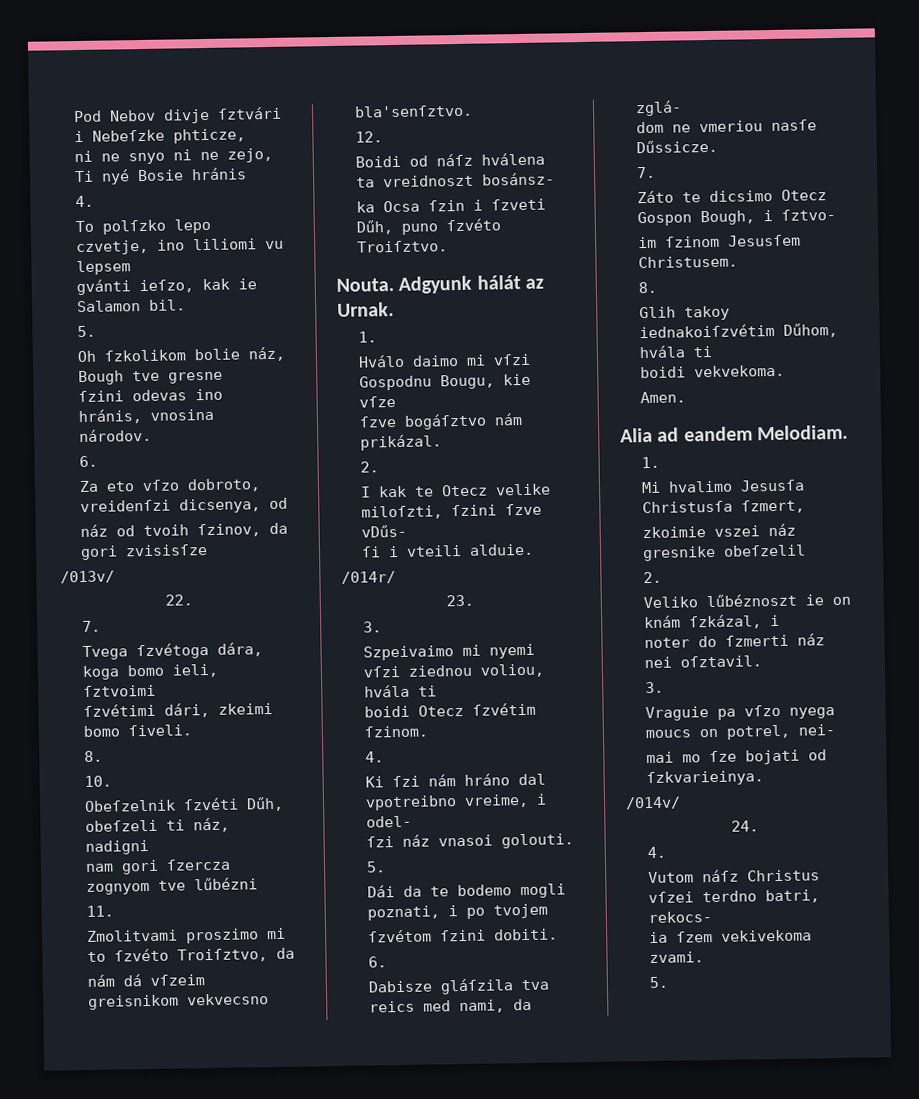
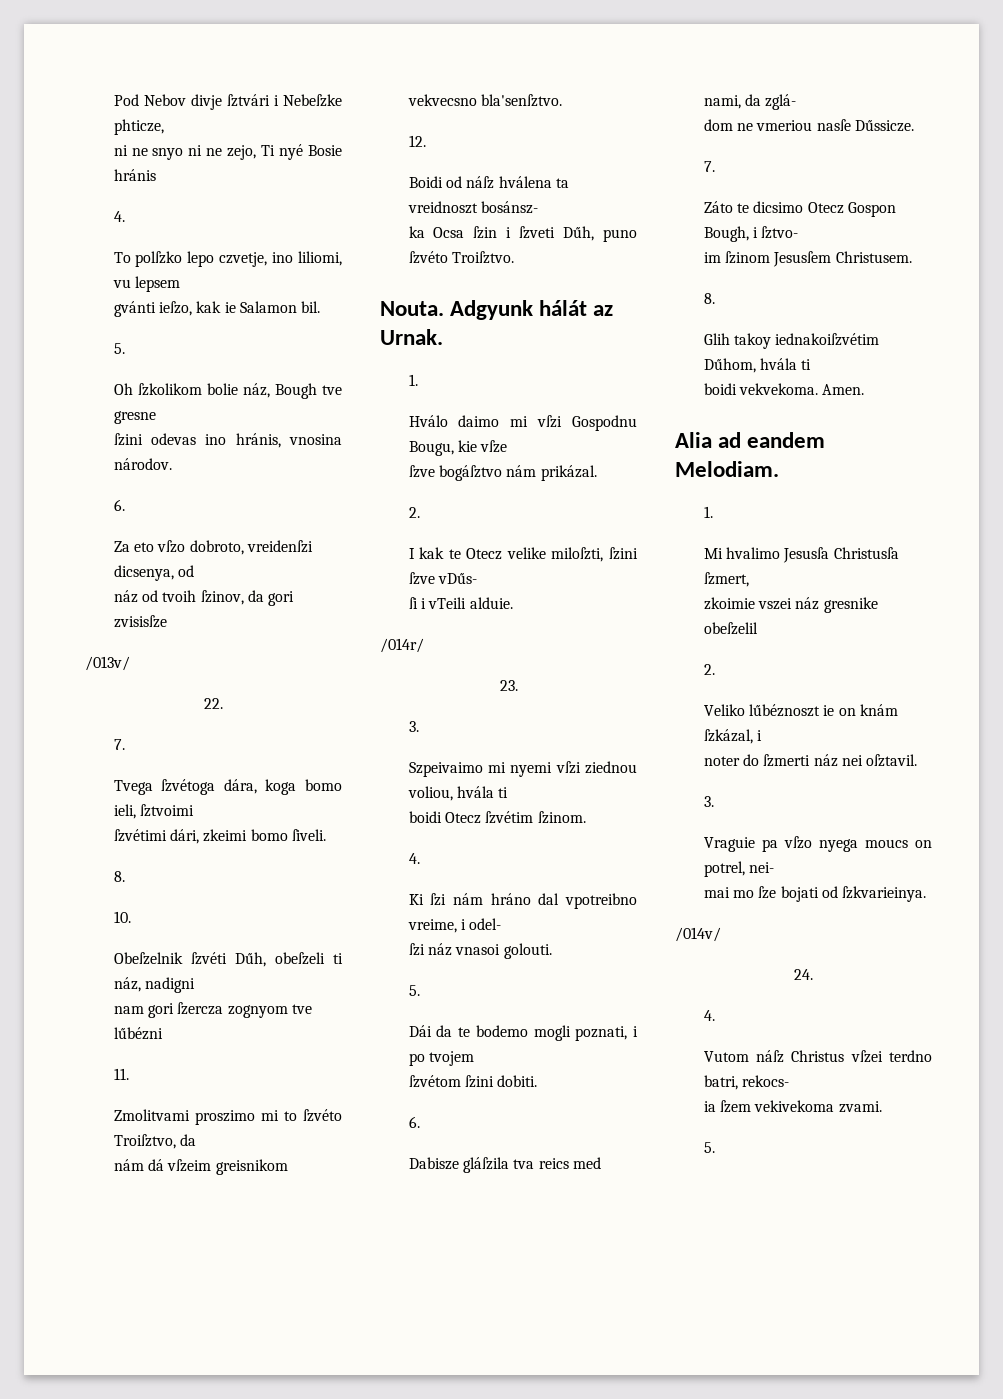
- To polſzko lepo czvetje, ino liliomi vu lepsem
+ To polſzko lepo czvetje, ino liliomi, vu lepsem
- ſi i vteili alduie.
+ ſi i vTeili alduie.
- boidi vekvekoma.
- Amen.
+ boidi vekvekoma. Amen.

